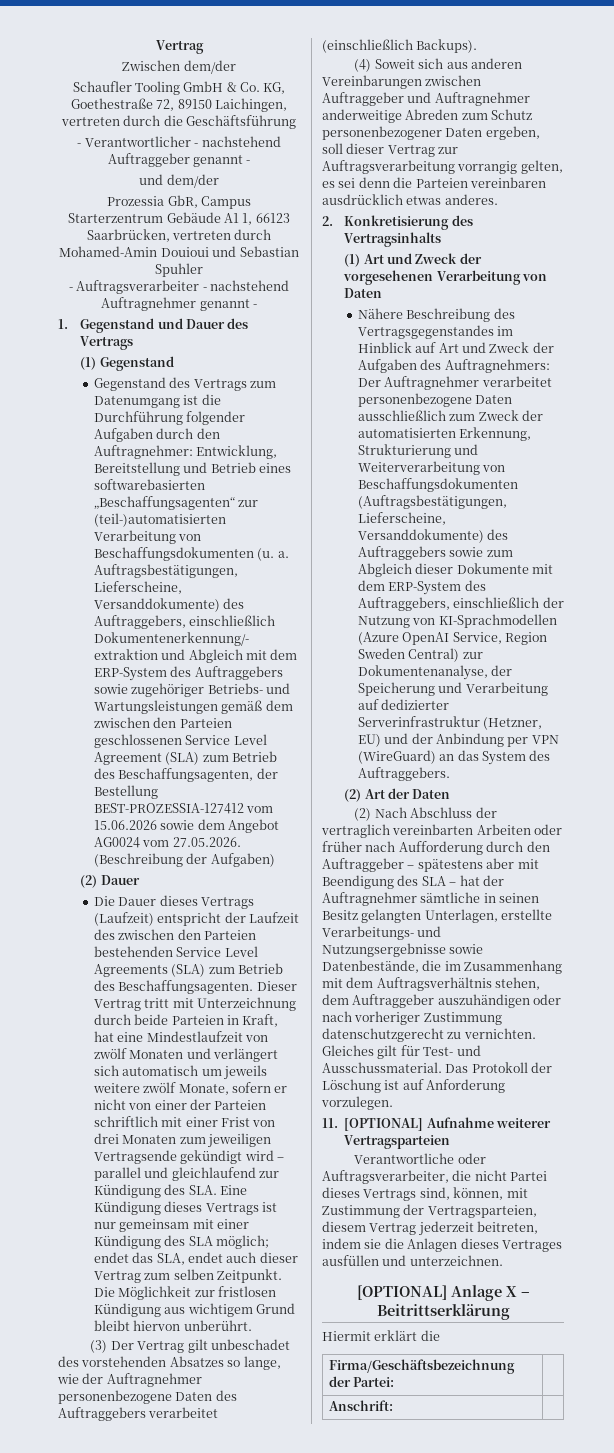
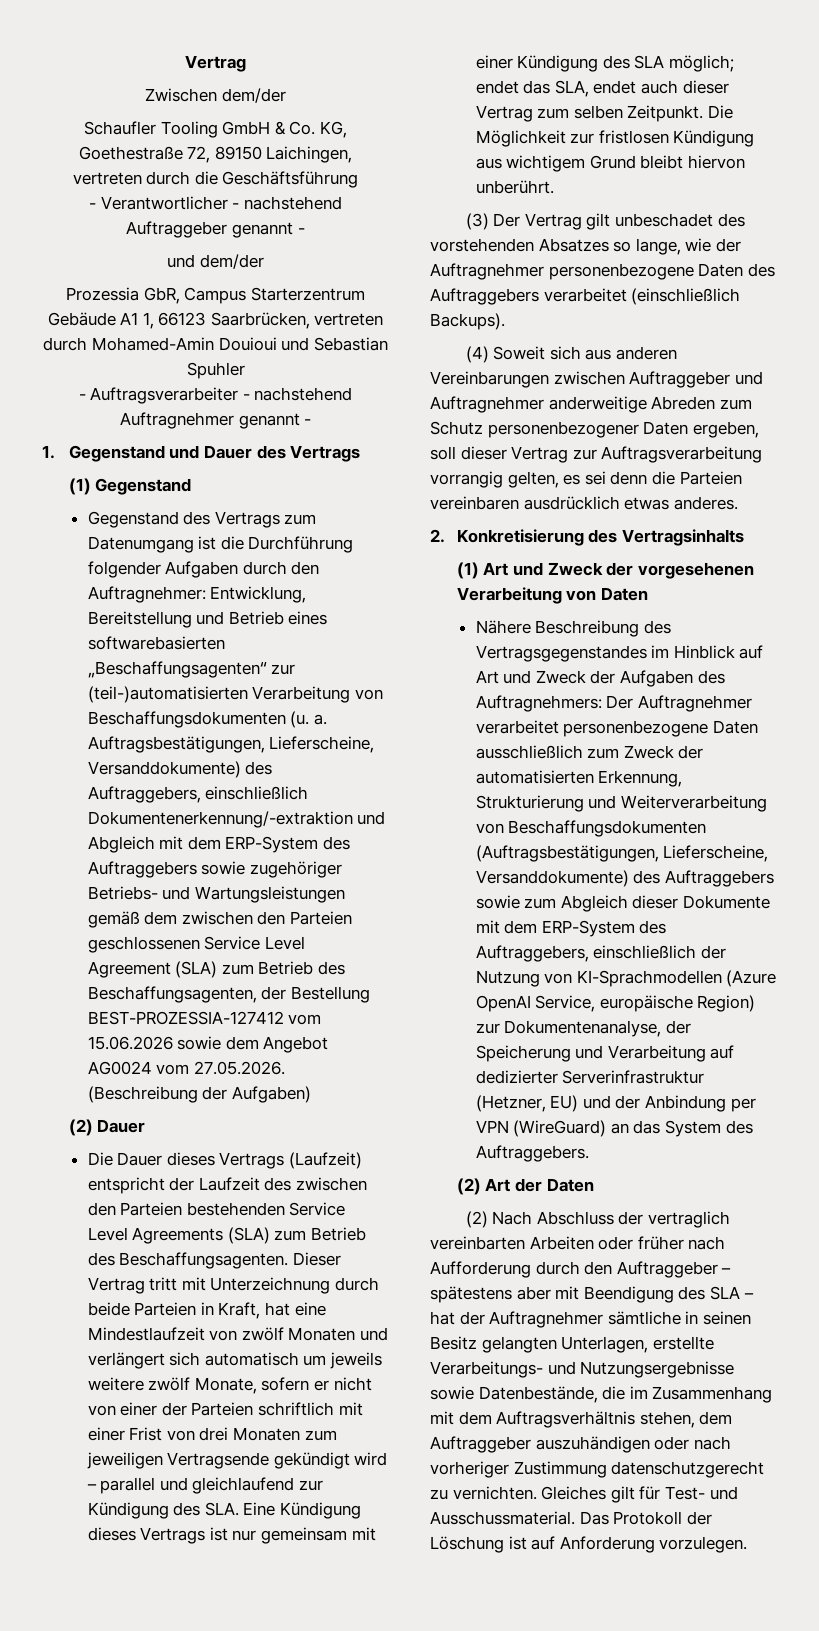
- Der Auftragnehmer verarbeitet personenbezogene Daten ausschließlich zum Zweck der automatisierten Erkennung, Strukturierung und Weiterverarbeitung von Beschaffungsdokumenten (Auftragsbestätigungen, Lieferscheine, Versanddokumente) des Auftraggebers sowie zum Abgleich dieser Dokumente mit dem ERP-System des Auftraggebers, einschließlich der Nutzung von KI-Sprachmodellen (Azure OpenAI Service, Region Sweden Central) zur Dokumentenanalyse, der Speicherung und Verarbeitung auf dedizierter Serverinfrastruktur (Hetzner, EU) und der Anbindung per VPN (WireGuard) an das System des Auftraggebers.
+ Der Auftragnehmer verarbeitet personenbezogene Daten ausschließlich zum Zweck der automatisierten Erkennung, Strukturierung und Weiterverarbeitung von Beschaffungsdokumenten (Auftragsbestätigungen, Lieferscheine, Versanddokumente) des Auftraggebers sowie zum Abgleich dieser Dokumente mit dem ERP-System des Auftraggebers, einschließlich der Nutzung von KI-Sprachmodellen (Azure OpenAI Service, europäische Region) zur Dokumentenanalyse, der Speicherung und Verarbeitung auf dedizierter Serverinfrastruktur (Hetzner, EU) und der Anbindung per VPN (WireGuard) an das System des Auftraggebers.
- 11. [OPTIONAL] Aufnahme weiterer Vertragsparteien
- Verantwortliche oder Auftragsverarbeiter, die nicht Partei dieses Vertrags sind, können, mit Zustimmung der Vertragsparteien, diesem Vertrag jederzeit beitreten, indem sie die Anlagen dieses Vertrages ausfüllen und unterzeichnen.
- [OPTIONAL] Anlage X – Beitrittserklärung
- Hiermit erklärt die
- Firma/Geschäftsbezeichnung der Partei: |
- Anschrift: |

